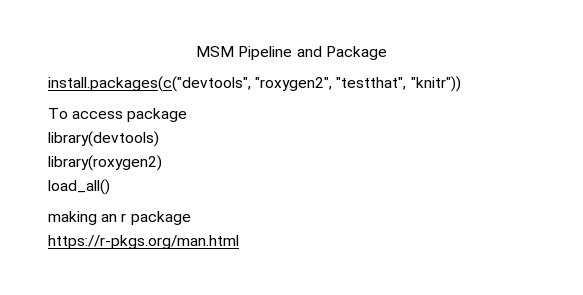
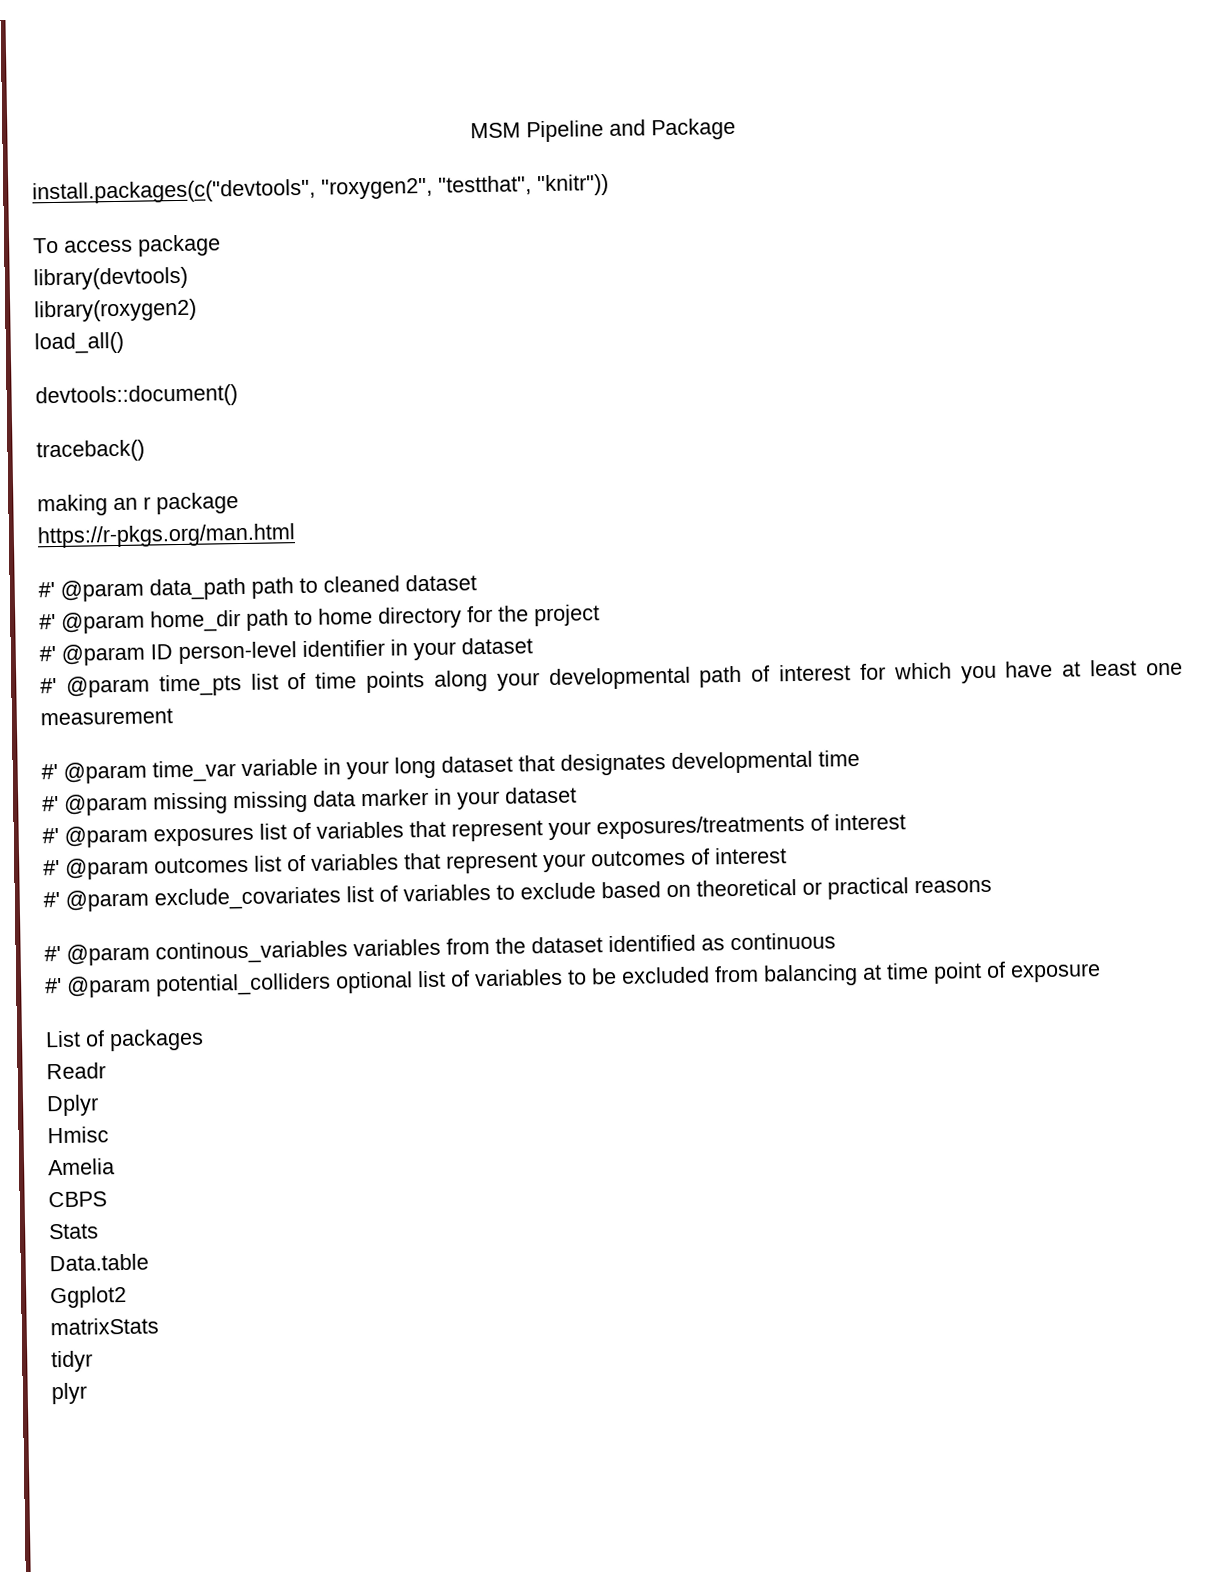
+ devtools::document()
+ traceback()
+ #' @param data_path path to cleaned dataset
+ #' @param home_dir path to home directory for the project
+ #' @param ID person-level identifier in your dataset
+ #' @param time_pts list of time points along your developmental path of interest for which you have at least one measurement
+ #' @param time_var variable in your long dataset that designates developmental time
+ #' @param missing missing data marker in your dataset
+ #' @param exposures list of variables that represent your exposures/treatments of interest
+ #' @param outcomes list of variables that represent your outcomes of interest
+ #' @param exclude_covariates list of variables to exclude based on theoretical or practical reasons
+ #' @param continous_variables variables from the dataset identified as continuous
+ #' @param potential_colliders optional list of variables to be excluded from balancing at time point of exposure
+ List of packages
+ Readr
+ Dplyr
+ Hmisc
+ Amelia
+ CBPS
+ Stats
+ Data.table
+ Ggplot2
+ matrixStats
+ tidyr
+ plyr

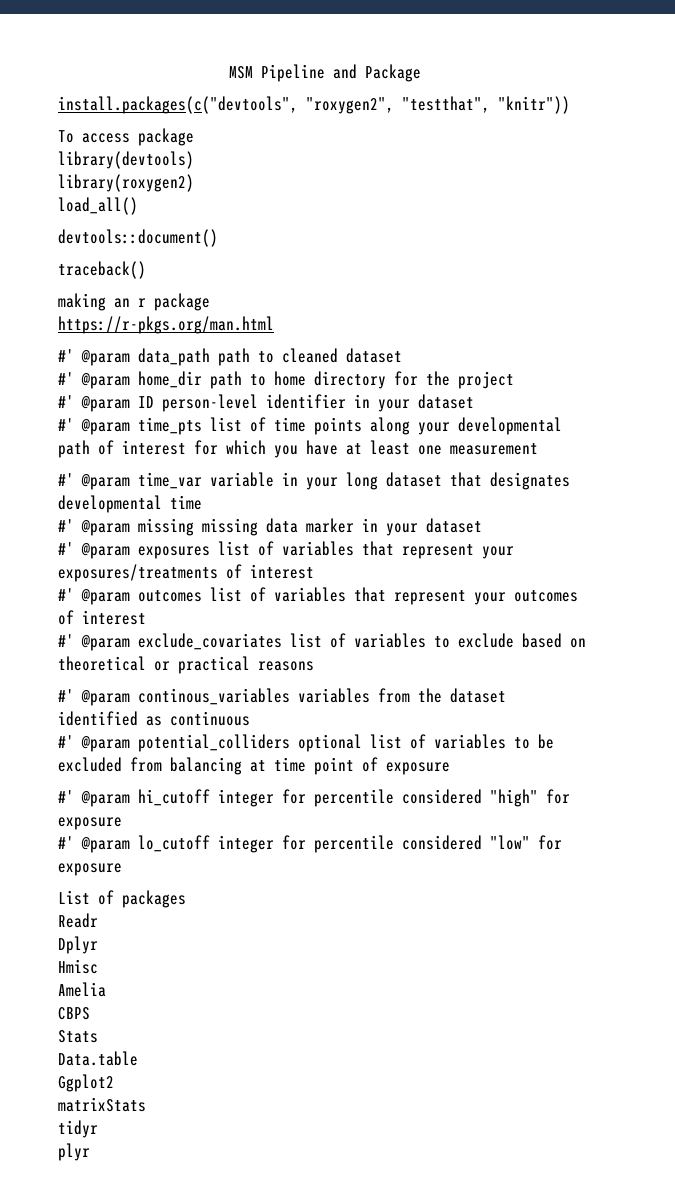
+ #' @param hi_cutoff integer for percentile considered "high" for exposure
+ #' @param lo_cutoff integer for percentile considered "low" for exposure

